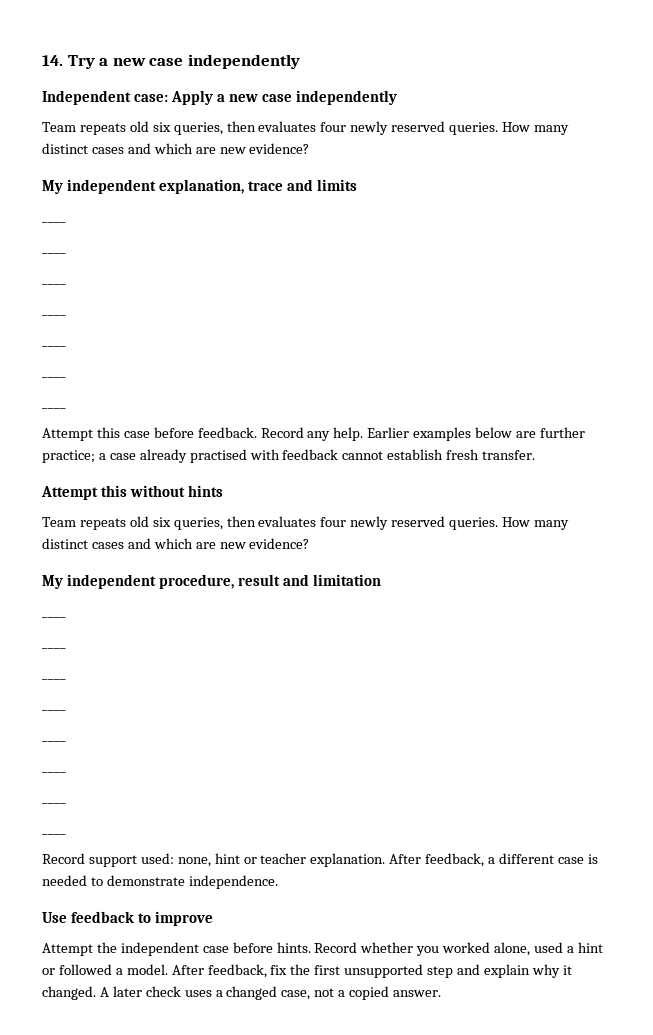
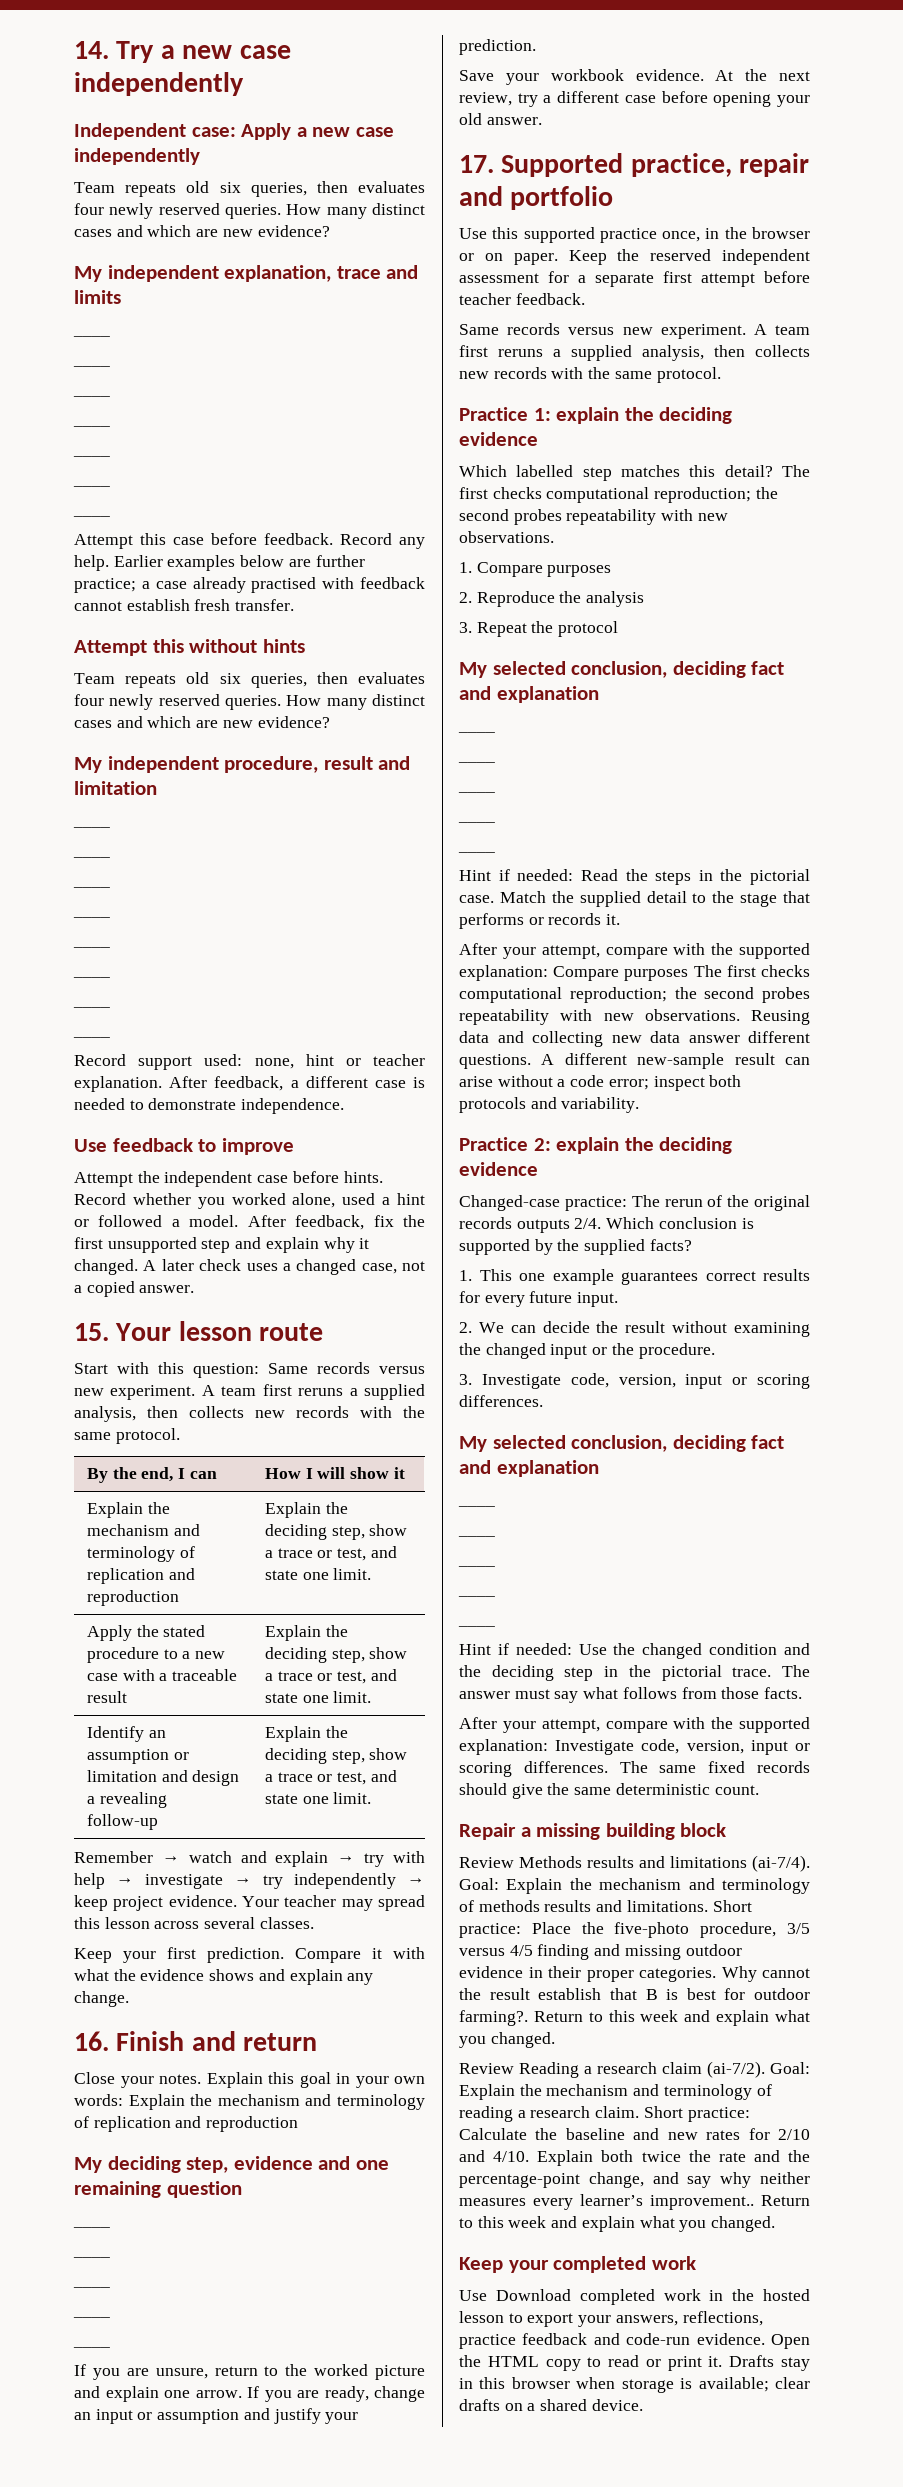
+ 15. Your lesson route
+ Start with this question: Same records versus new experiment. A team first reruns a supplied analysis, then collects new records with the same protocol.
+ By the end, I can | How I will show it
+ Explain the mechanism and terminology of replication and reproduction | Explain the deciding step, show a trace or test, and state one limit.
+ Apply the stated procedure to a new case with a traceable result | Explain the deciding step, show a trace or test, and state one limit.
+ Identify an assumption or limitation and design a revealing follow-up | Explain the deciding step, show a trace or test, and state one limit.
+ Remember → watch and explain → try with help → investigate → try independently → keep project evidence. Your teacher may spread this lesson across several classes.
+ Keep your first prediction. Compare it with what the evidence shows and explain any change.
+ 16. Finish and return
+ Close your notes. Explain this goal in your own words: Explain the mechanism and terminology of replication and reproduction
+ My deciding step, evidence and one remaining question
+ ____
+ ____
+ ____
+ ____
+ ____
+ If you are unsure, return to the worked picture and explain one arrow. If you are ready, change an input or assumption and justify your prediction.
+ Save your workbook evidence. At the next review, try a different case before opening your old answer.
+ 17. Supported practice, repair and portfolio
+ Use this supported practice once, in the browser or on paper. Keep the reserved independent assessment for a separate first attempt before teacher feedback.
+ Same records versus new experiment. A team first reruns a supplied analysis, then collects new records with the same protocol.
+ Practice 1: explain the deciding evidence
+ Which labelled step matches this detail? The first checks computational reproduction; the second probes repeatability with new observations.
+ 1. Compare purposes
+ 2. Reproduce the analysis
+ 3. Repeat the protocol
+ My selected conclusion, deciding fact and explanation
+ ____
+ ____
+ ____
+ ____
+ ____
+ Hint if needed: Read the steps in the pictorial case. Match the supplied detail to the stage that performs or records it.
+ After your attempt, compare with the supported explanation: Compare purposes The first checks computational reproduction; the second probes repeatability with new observations. Reusing data and collecting new data answer different questions. A different new-sample result can arise without a code error; inspect both protocols and variability.
+ Practice 2: explain the deciding evidence
+ Changed-case practice: The rerun of the original records outputs 2/4. Which conclusion is supported by the supplied facts?
+ 1. This one example guarantees correct results for every future input.
+ 2. We can decide the result without examining the changed input or the procedure.
+ 3. Investigate code, version, input or scoring differences.
+ My selected conclusion, deciding fact and explanation
+ ____
+ ____
+ ____
+ ____
+ ____
+ Hint if needed: Use the changed condition and the deciding step in the pictorial trace. The answer must say what follows from those facts.
+ After your attempt, compare with the supported explanation: Investigate code, version, input or scoring differences. The same fixed records should give the same deterministic count.
+ Repair a missing building block
+ Review Methods results and limitations (ai-7/4). Goal: Explain the mechanism and terminology of methods results and limitations. Short practice: Place the five-photo procedure, 3/5 versus 4/5 finding and missing outdoor evidence in their proper categories. Why cannot the result establish that B is best for outdoor farming?. Return to this week and explain what you changed.
+ Review Reading a research claim (ai-7/2). Goal: Explain the mechanism and terminology of reading a research claim. Short practice: Calculate the baseline and new rates for 2/10 and 4/10. Explain both twice the rate and the percentage-point change, and say why neither measures every learner’s improvement.. Return to this week and explain what you changed.
+ Keep your completed work
+ Use Download completed work in the hosted lesson to export your answers, reflections, practice feedback and code-run evidence. Open the HTML copy to read or print it. Drafts stay in this browser when storage is available; clear drafts on a shared device.

